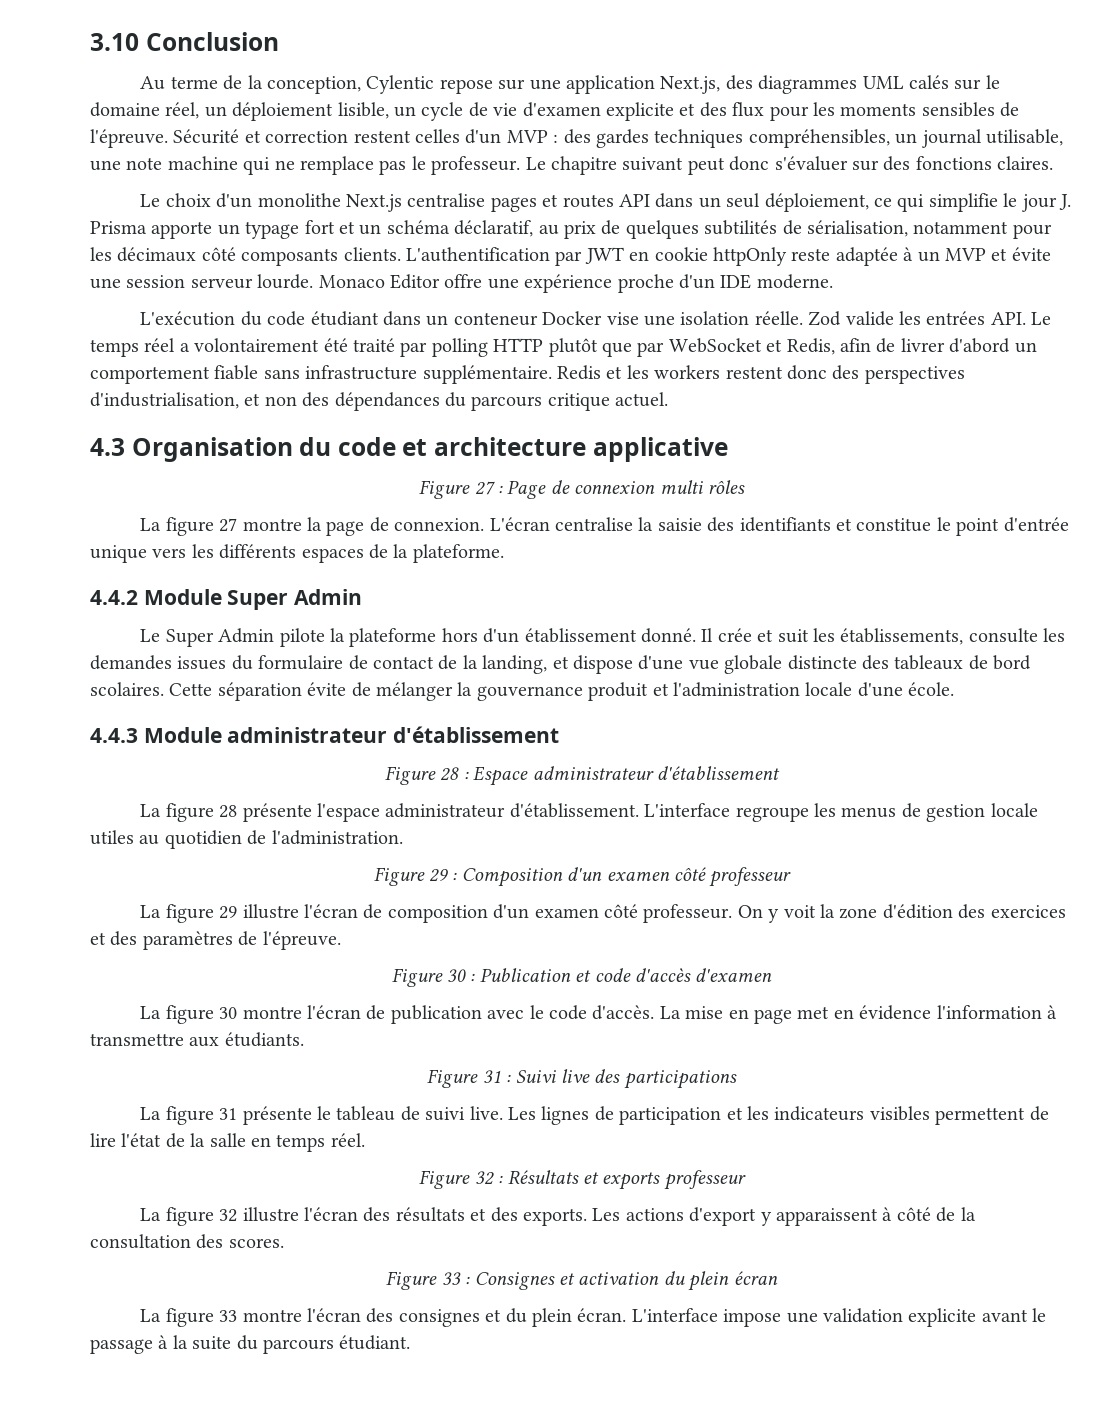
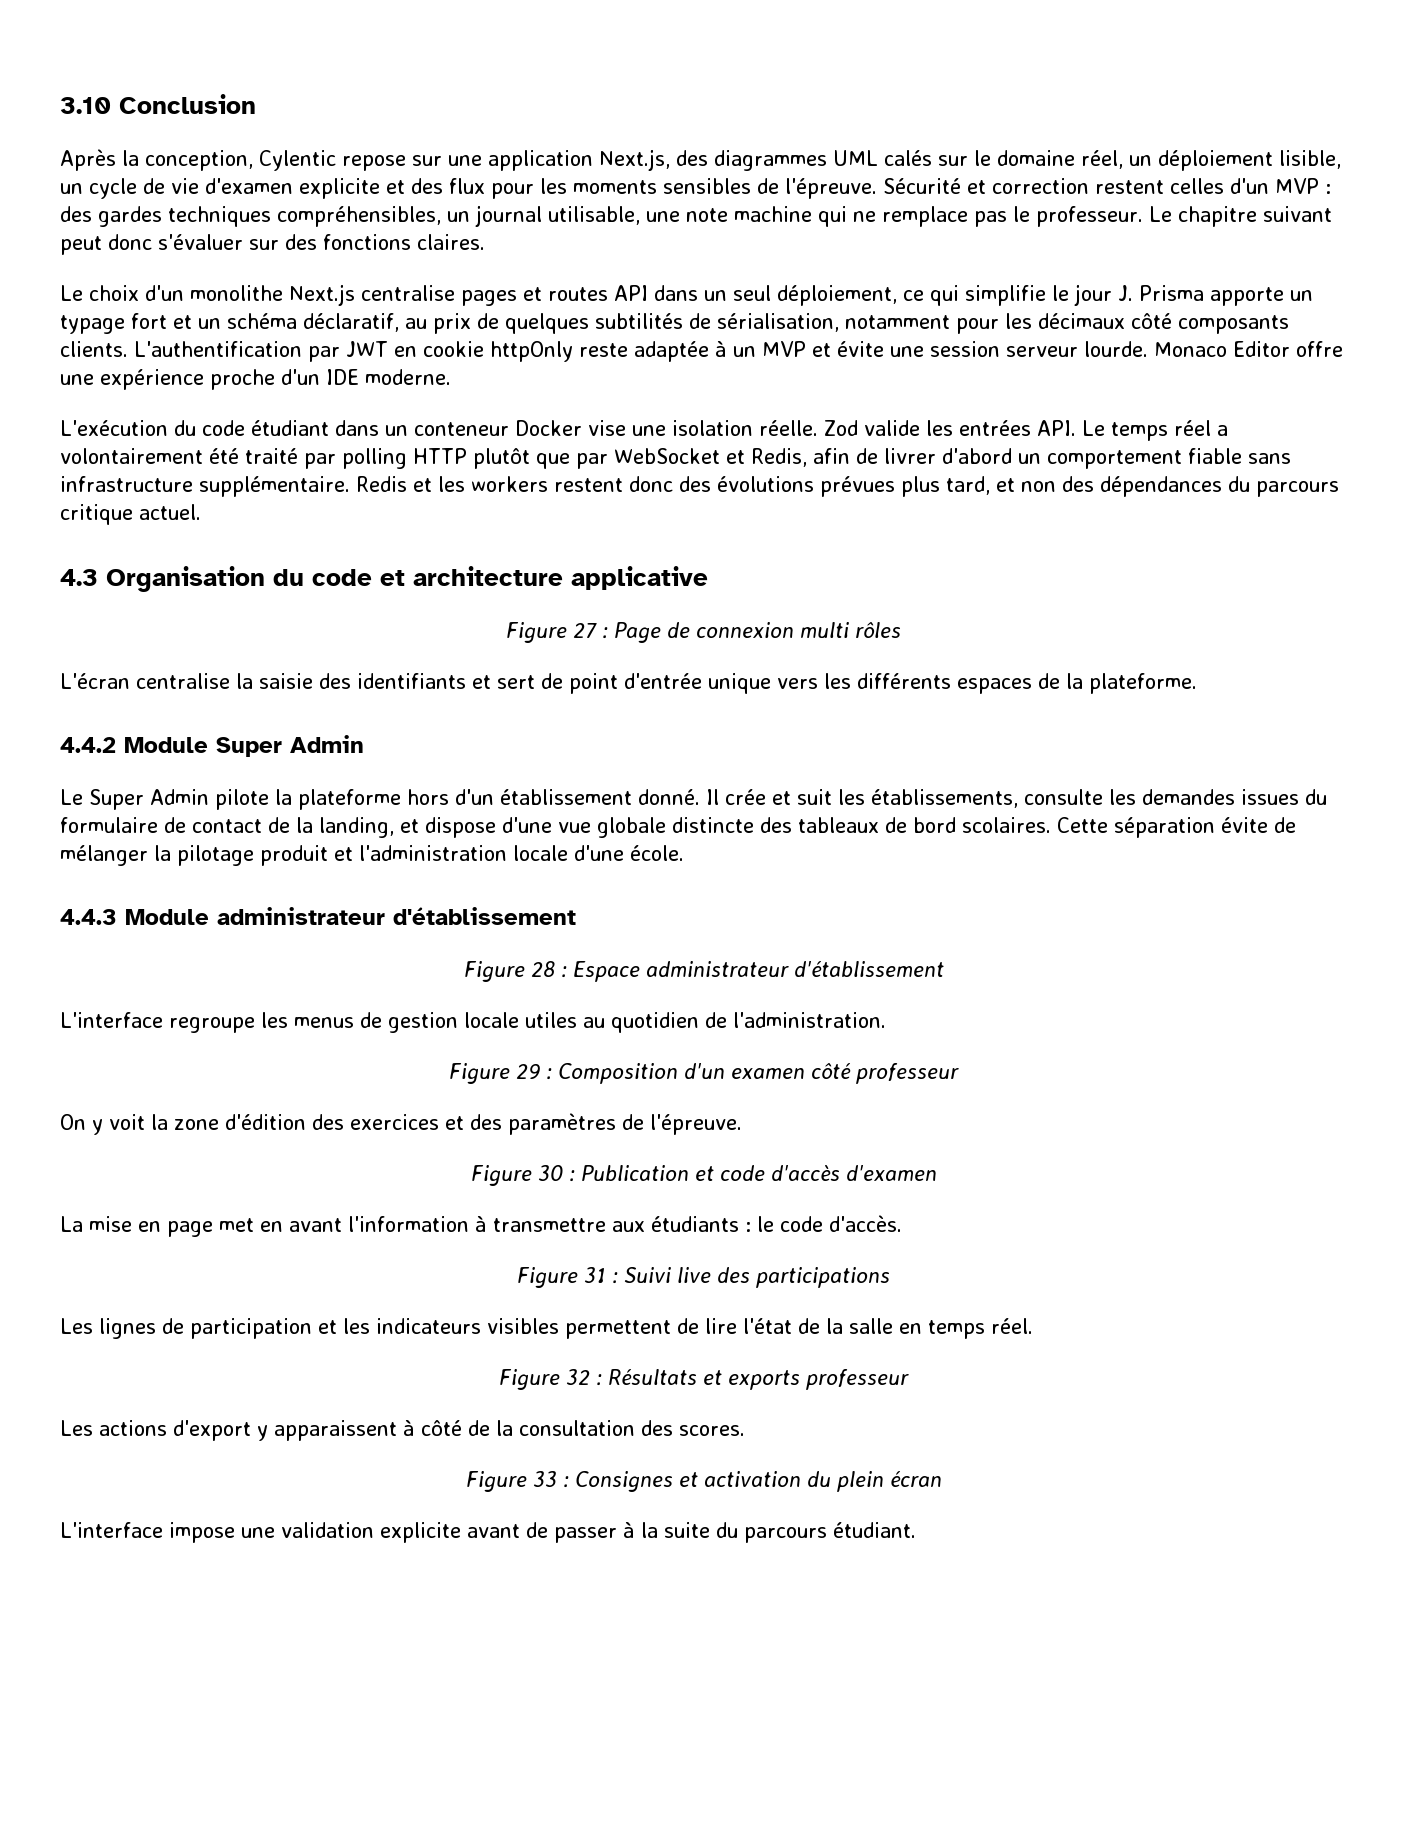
- Au terme de la conception, Cylentic repose sur une application Next.js, des diagrammes UML calés sur le domaine réel, un déploiement lisible, un cycle de vie d'examen explicite et des flux pour les moments sensibles de l'épreuve.
+ Après la conception, Cylentic repose sur une application Next.js, des diagrammes UML calés sur le domaine réel, un déploiement lisible, un cycle de vie d'examen explicite et des flux pour les moments sensibles de l'épreuve.
- Redis et les workers restent donc des perspectives d'industrialisation, et non des dépendances du parcours critique actuel.
+ Redis et les workers restent donc des évolutions prévues plus tard, et non des dépendances du parcours critique actuel.
- La figure 27 montre la page de connexion. L'écran centralise la saisie des identifiants et constitue le point d'entrée unique vers les différents espaces de la plateforme.
+ L'écran centralise la saisie des identifiants et sert de point d'entrée unique vers les différents espaces de la plateforme.
- Cette séparation évite de mélanger la gouvernance produit et l'administration locale d'une école.
+ Cette séparation évite de mélanger la pilotage produit et l'administration locale d'une école.
- La figure 28 présente l'espace administrateur d'établissement.
- La figure 29 illustre l'écran de composition d'un examen côté professeur.
- La figure 30 montre l'écran de publication avec le code d'accès. La mise en page met en évidence l'information à transmettre aux étudiants.
+ La mise en page met en avant l'information à transmettre aux étudiants : le code d'accès.
- La figure 31 présente le tableau de suivi live.
- La figure 32 illustre l'écran des résultats et des exports.
- La figure 33 montre l'écran des consignes et du plein écran. L'interface impose une validation explicite avant le passage à la suite du parcours étudiant.
+ L'interface impose une validation explicite avant de passer à la suite du parcours étudiant.

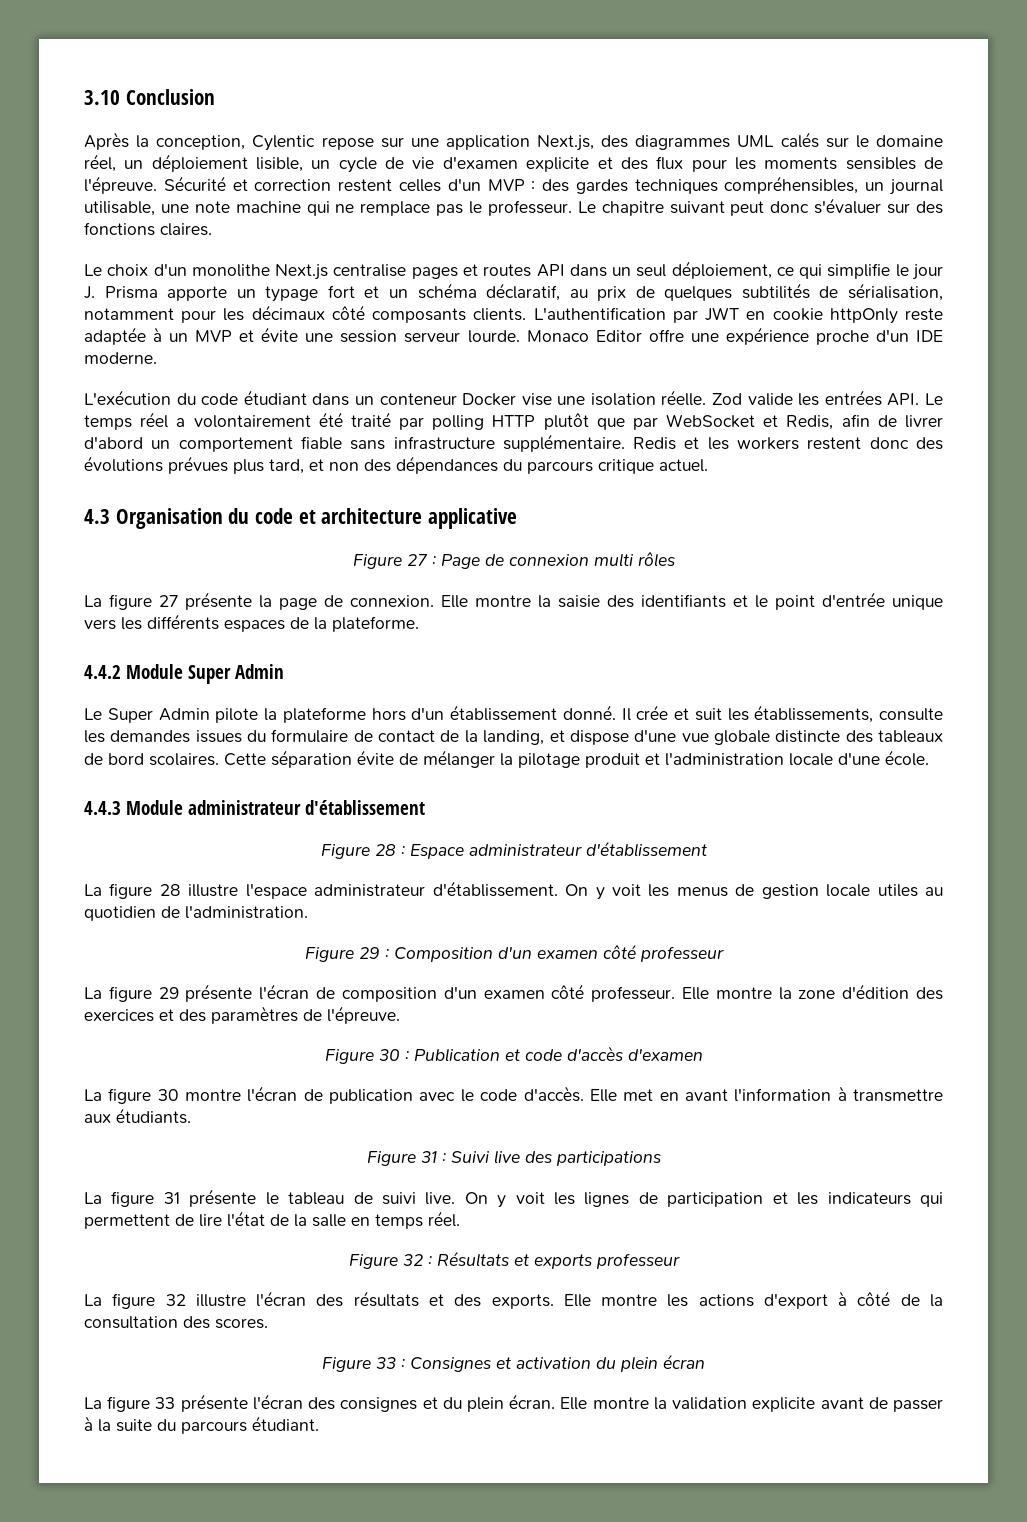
- L'écran centralise la saisie des identifiants et sert de point d'entrée unique vers les différents espaces de la plateforme.
+ La figure 27 présente la page de connexion. Elle montre la saisie des identifiants et le point d'entrée unique vers les différents espaces de la plateforme.
- L'interface regroupe les menus de gestion locale utiles au quotidien de l'administration.
+ La figure 28 illustre l'espace administrateur d'établissement. On y voit les menus de gestion locale utiles au quotidien de l'administration.
- On y voit la zone d'édition des exercices et des paramètres de l'épreuve.
+ La figure 29 présente l'écran de composition d'un examen côté professeur. Elle montre la zone d'édition des exercices et des paramètres de l'épreuve.
- La mise en page met en avant l'information à transmettre aux étudiants : le code d'accès.
+ La figure 30 montre l'écran de publication avec le code d'accès. Elle met en avant l'information à transmettre aux étudiants.
- Les lignes de participation et les indicateurs visibles permettent de lire l'état de la salle en temps réel.
+ La figure 31 présente le tableau de suivi live. On y voit les lignes de participation et les indicateurs qui permettent de lire l'état de la salle en temps réel.
- Les actions d'export y apparaissent à côté de la consultation des scores.
+ La figure 32 illustre l'écran des résultats et des exports. Elle montre les actions d'export à côté de la consultation des scores.
- L'interface impose une validation explicite avant de passer à la suite du parcours étudiant.
+ La figure 33 présente l'écran des consignes et du plein écran. Elle montre la validation explicite avant de passer à la suite du parcours étudiant.

